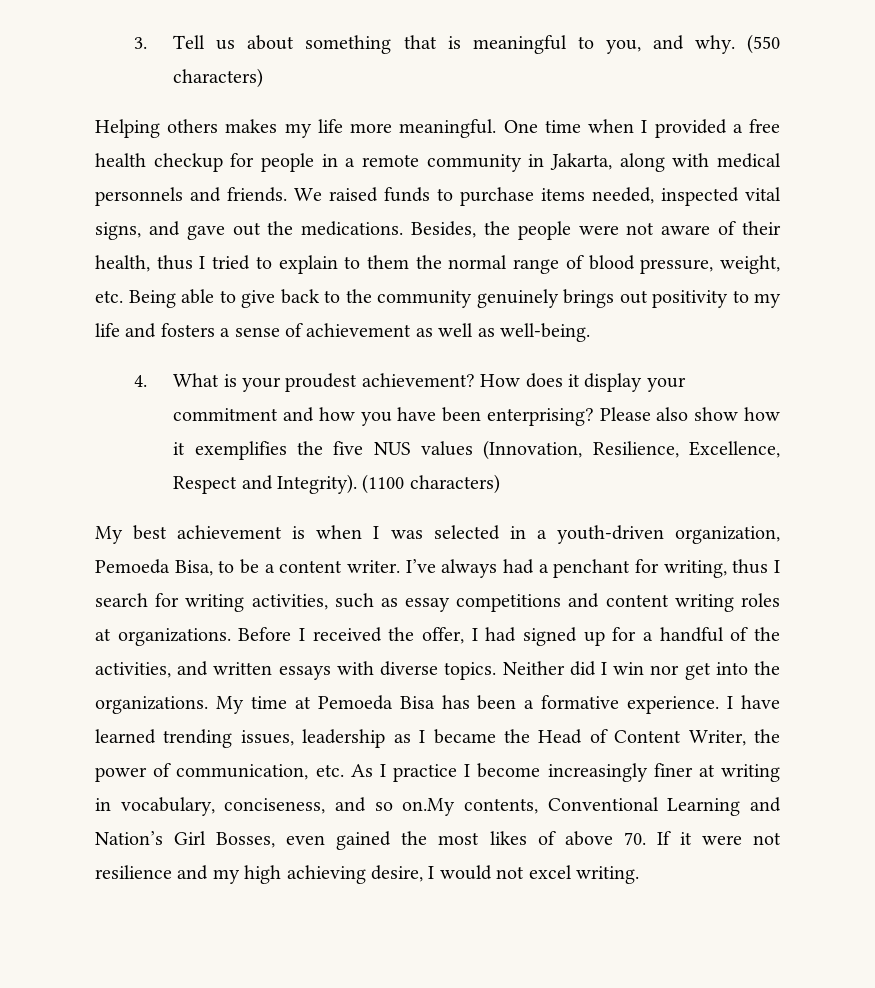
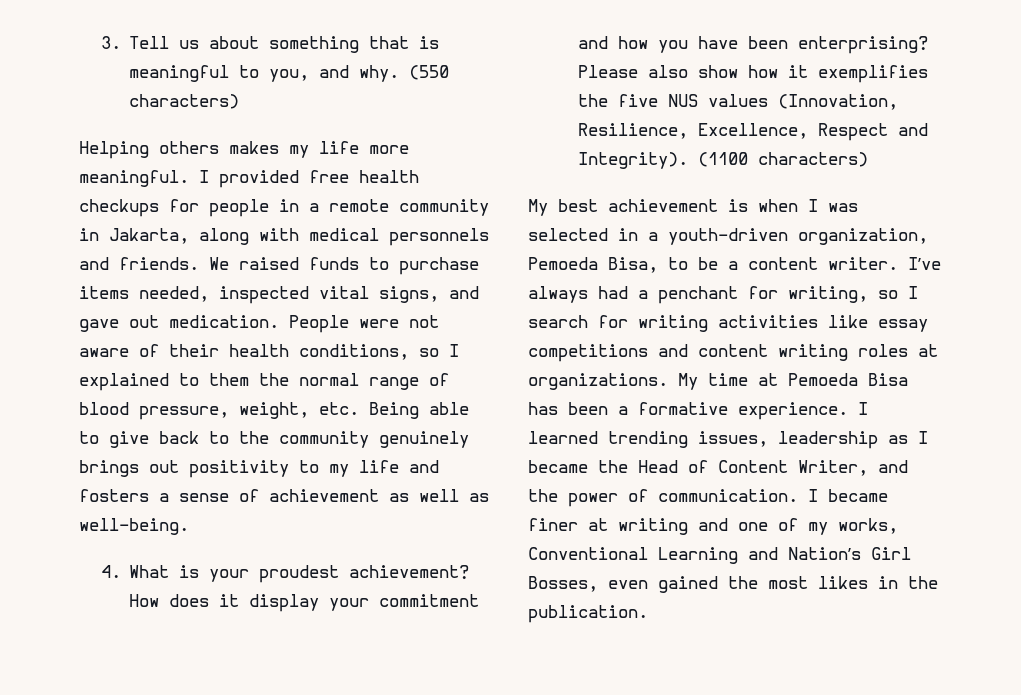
- One time when I provided a free health checkup for people in a remote community in Jakarta, along with medical personnels and friends.
+ I provided free health checkups for people in a remote community in Jakarta, along with medical personnels and friends.
- We raised funds to purchase items needed, inspected vital signs, and gave out the medications. Besides, the people were not aware of their health, thus I tried to explain to them the normal range of blood pressure, weight, etc. Being able to give back to the community genuinely brings out positivity to my life and fosters a sense of achievement as well as well-being.
+ We raised funds to purchase items needed, inspected vital signs, and gave out medication. People were not aware of their health conditions, so I explained to them the normal range of blood pressure, weight, etc. Being able to give back to the community genuinely brings out positivity to my life and fosters a sense of achievement as well as well-being.
- I’ve always had a penchant for writing, thus I search for writing activities, such as essay competitions and content writing roles at organizations.
+ I’ve always had a penchant for writing, so I search for writing activities like essay competitions and content writing roles at organizations.
- Before I received the offer, I had signed up for a handful of the activities, and written essays with diverse topics. Neither did I win nor get into the organizations.
- I have learned trending issues, leadership as I became the Head of Content Writer, the power of communication, etc. As I practice I become increasingly finer at writing in vocabulary, conciseness, and so on.My contents, Conventional Learning and Nation’s Girl Bosses, even gained the most likes of above 70. If it were not resilience and my high achieving desire, I would not excel writing.
+ I learned trending issues, leadership as I became the Head of Content Writer, and the power of communication. I became finer at writing and one of my works, Conventional Learning and Nation’s Girl Bosses, even gained the most likes in the publication.

